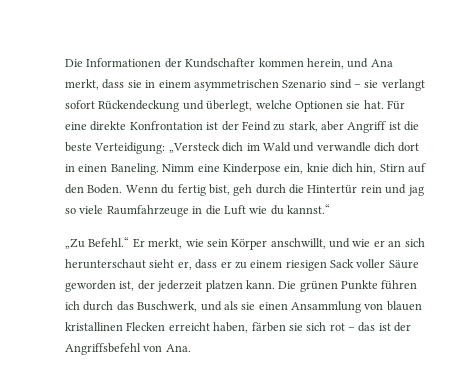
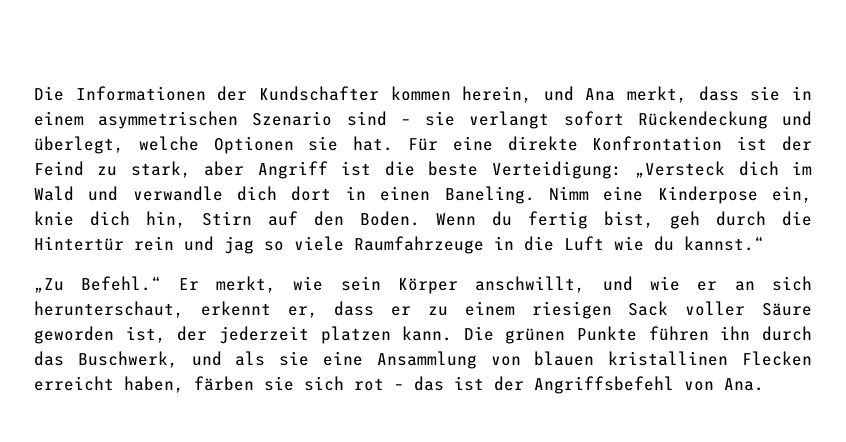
- „Zu Befehl.“ Er merkt, wie sein Körper anschwillt, und wie er an sich herunterschaut sieht er, dass er zu einem riesigen Sack voller Säure geworden ist, der jederzeit platzen kann.
+ „Zu Befehl.“ Er merkt, wie sein Körper anschwillt, und wie er an sich herunterschaut, erkennt er, dass er zu einem riesigen Sack voller Säure geworden ist, der jederzeit platzen kann.
- Die grünen Punkte führen ich durch das Buschwerk, und als sie einen Ansammlung von blauen kristallinen Flecken erreicht haben, färben sie sich rot – das ist der Angriffsbefehl von Ana.
+ Die grünen Punkte führen ihn durch das Buschwerk, und als sie eine Ansammlung von blauen kristallinen Flecken erreicht haben, färben sie sich rot – das ist der Angriffsbefehl von Ana.

